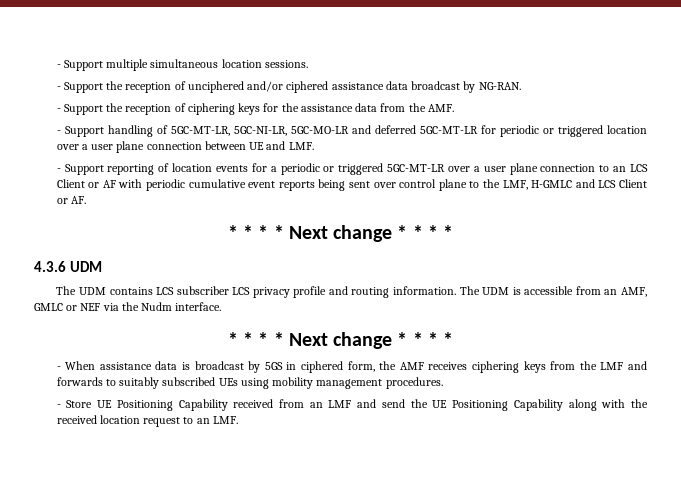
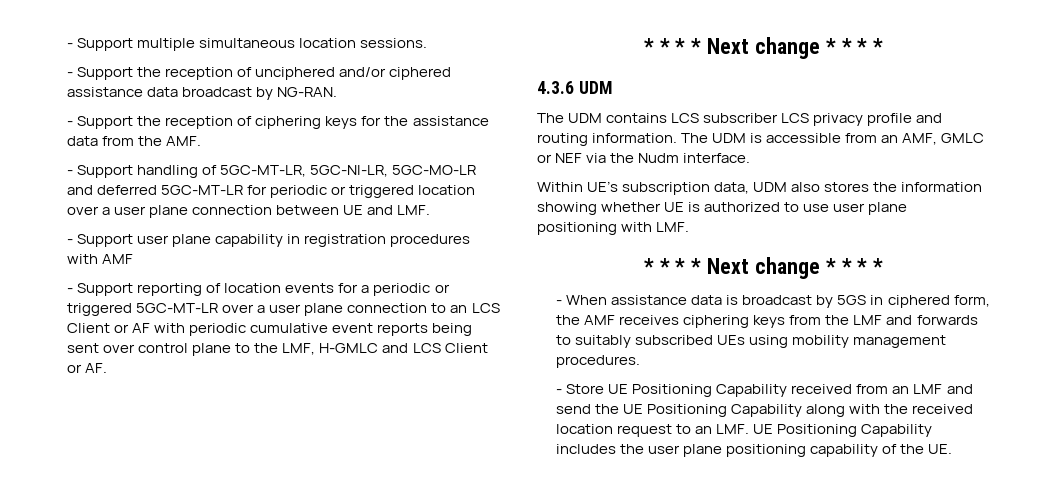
+ - Support user plane capability in registration procedures with AMF
+ Within UE’s subscription data, UDM also stores the information showing whether UE is authorized to use user plane positioning with LMF.
- - Store UE Positioning Capability received from an LMF and send the UE Positioning Capability along with the received location request to an LMF.
+ - Store UE Positioning Capability received from an LMF and send the UE Positioning Capability along with the received location request to an LMF. UE Positioning Capability includes the user plane positioning capability of the UE.

